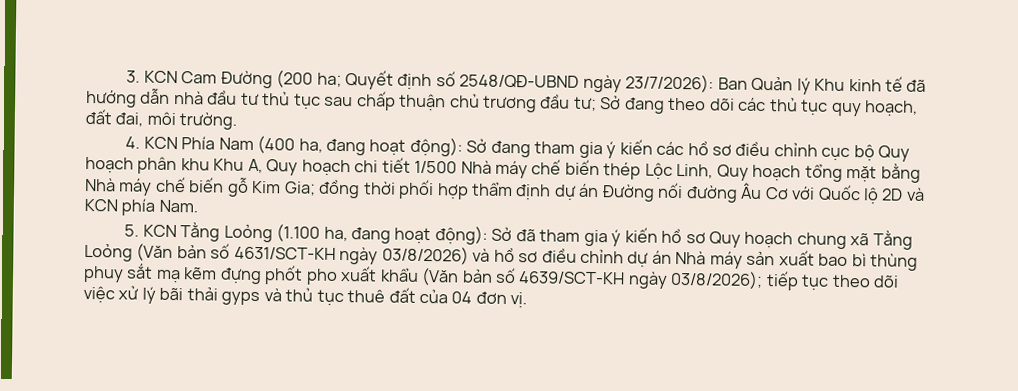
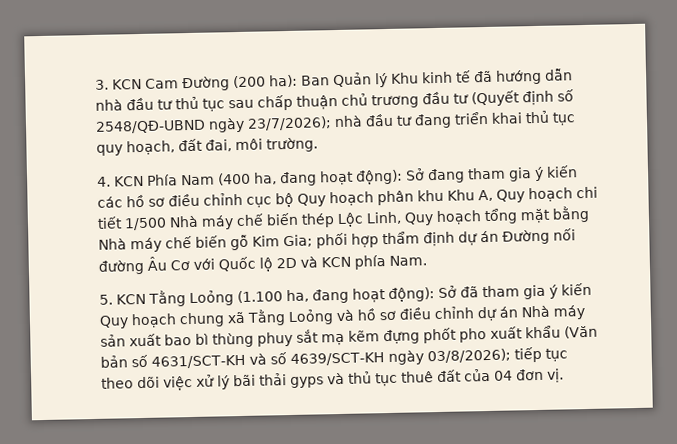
- 3. KCN Cam Đường (200 ha; Quyết định số 2548/QĐ-UBND ngày 23/7/2026): Ban Quản lý Khu kinh tế đã hướng dẫn nhà đầu tư thủ tục sau chấp thuận chủ trương đầu tư; Sở đang theo dõi các thủ tục quy hoạch, đất đai, môi trường.
+ 3. KCN Cam Đường (200 ha): Ban Quản lý Khu kinh tế đã hướng dẫn nhà đầu tư thủ tục sau chấp thuận chủ trương đầu tư (Quyết định số 2548/QĐ-UBND ngày 23/7/2026); nhà đầu tư đang triển khai thủ tục quy hoạch, đất đai, môi trường.
- đồng thời phối hợp thẩm định dự án Đường nối đường Âu Cơ với Quốc lộ 2D và KCN phía Nam.
+ phối hợp thẩm định dự án Đường nối đường Âu Cơ với Quốc lộ 2D và KCN phía Nam.
- Sở đã tham gia ý kiến hồ sơ Quy hoạch chung xã Tằng Loỏng (Văn bản số 4631/SCT-KH ngày 03/8/2026) và hồ sơ điều chỉnh dự án Nhà máy sản xuất bao bì thùng phuy sắt mạ kẽm đựng phốt pho xuất khẩu (Văn bản số 4639/SCT-KH ngày 03/8/2026);
+ Sở đã tham gia ý kiến Quy hoạch chung xã Tằng Loỏng và hồ sơ điều chỉnh dự án Nhà máy sản xuất bao bì thùng phuy sắt mạ kẽm đựng phốt pho xuất khẩu (Văn bản số 4631/SCT-KH và số 4639/SCT-KH ngày 03/8/2026);

